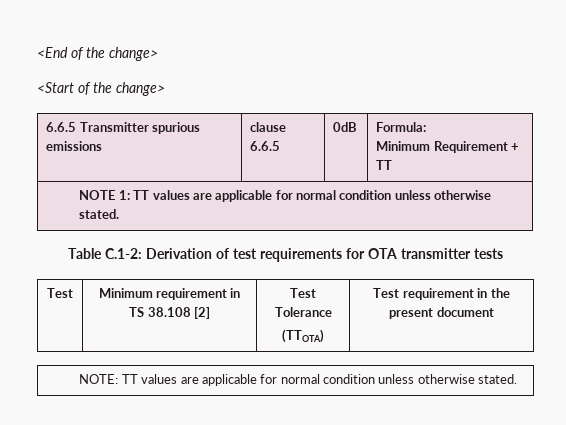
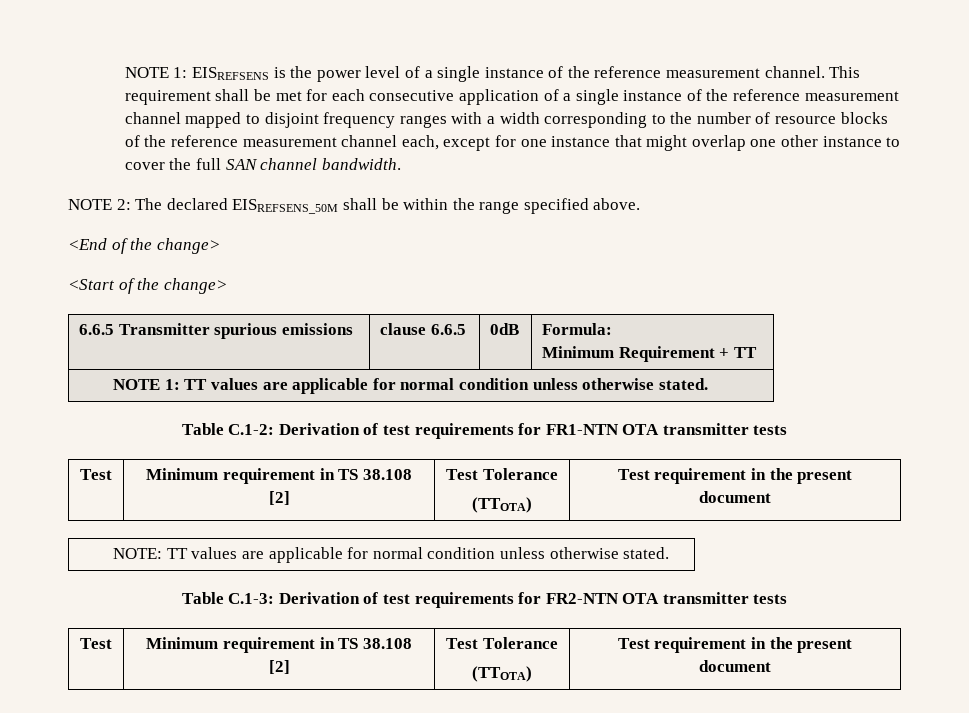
+ NOTE 1: EISREFSENS is the power level of a single instance of the reference measurement channel. This requirement shall be met for each consecutive application of a single instance of the reference measurement channel mapped to disjoint frequency ranges with a width corresponding to the number of resource blocks of the reference measurement channel each, except for one instance that might overlap one other instance to cover the full SAN channel bandwidth.
+ NOTE 2: The declared EISREFSENS_50M shall be within the range specified above.
- Table C.1-2: Derivation of test requirements for OTA transmitter tests
+ Table C.1-2: Derivation of test requirements for FR1-NTN OTA transmitter tests
+ Table C.1-3: Derivation of test requirements for FR2-NTN OTA transmitter tests
+ Test | Minimum requirement in TS 38.108 [2] | Test Tolerance
+ (TTOTA) | Test requirement in the present document

